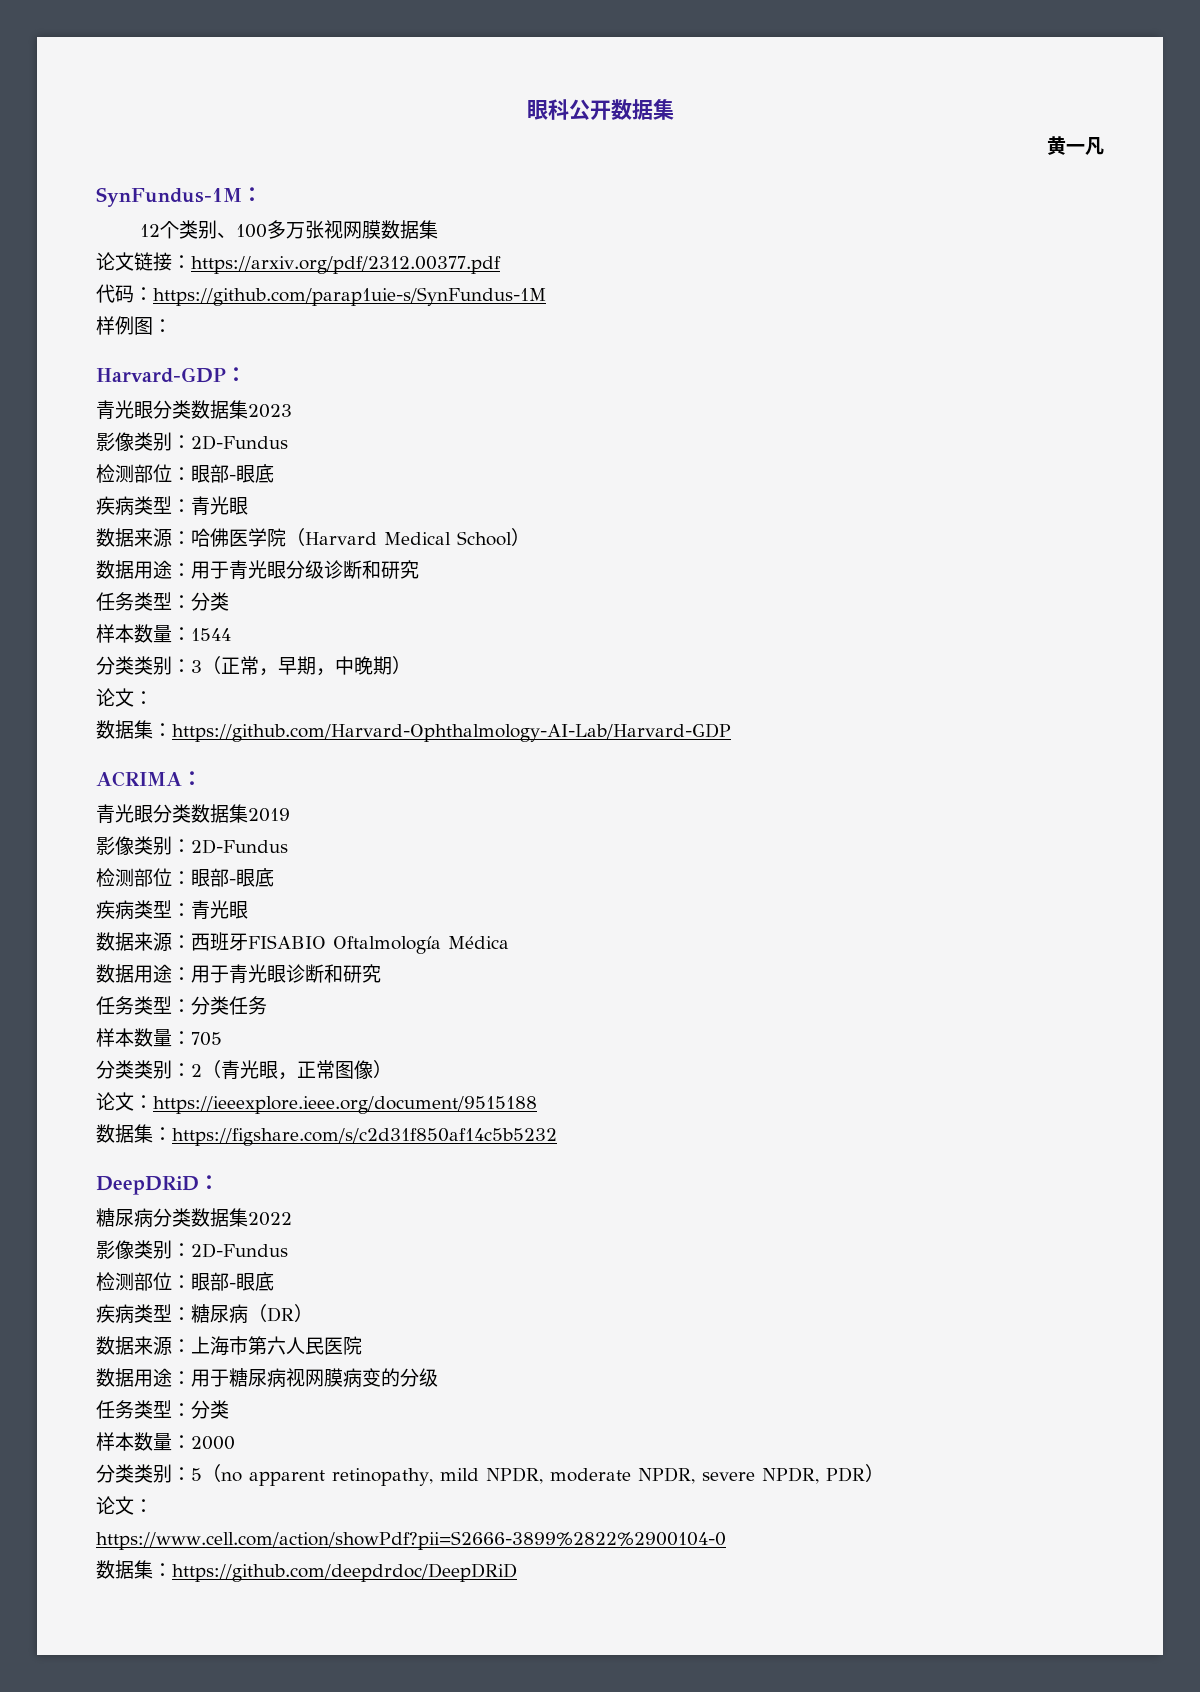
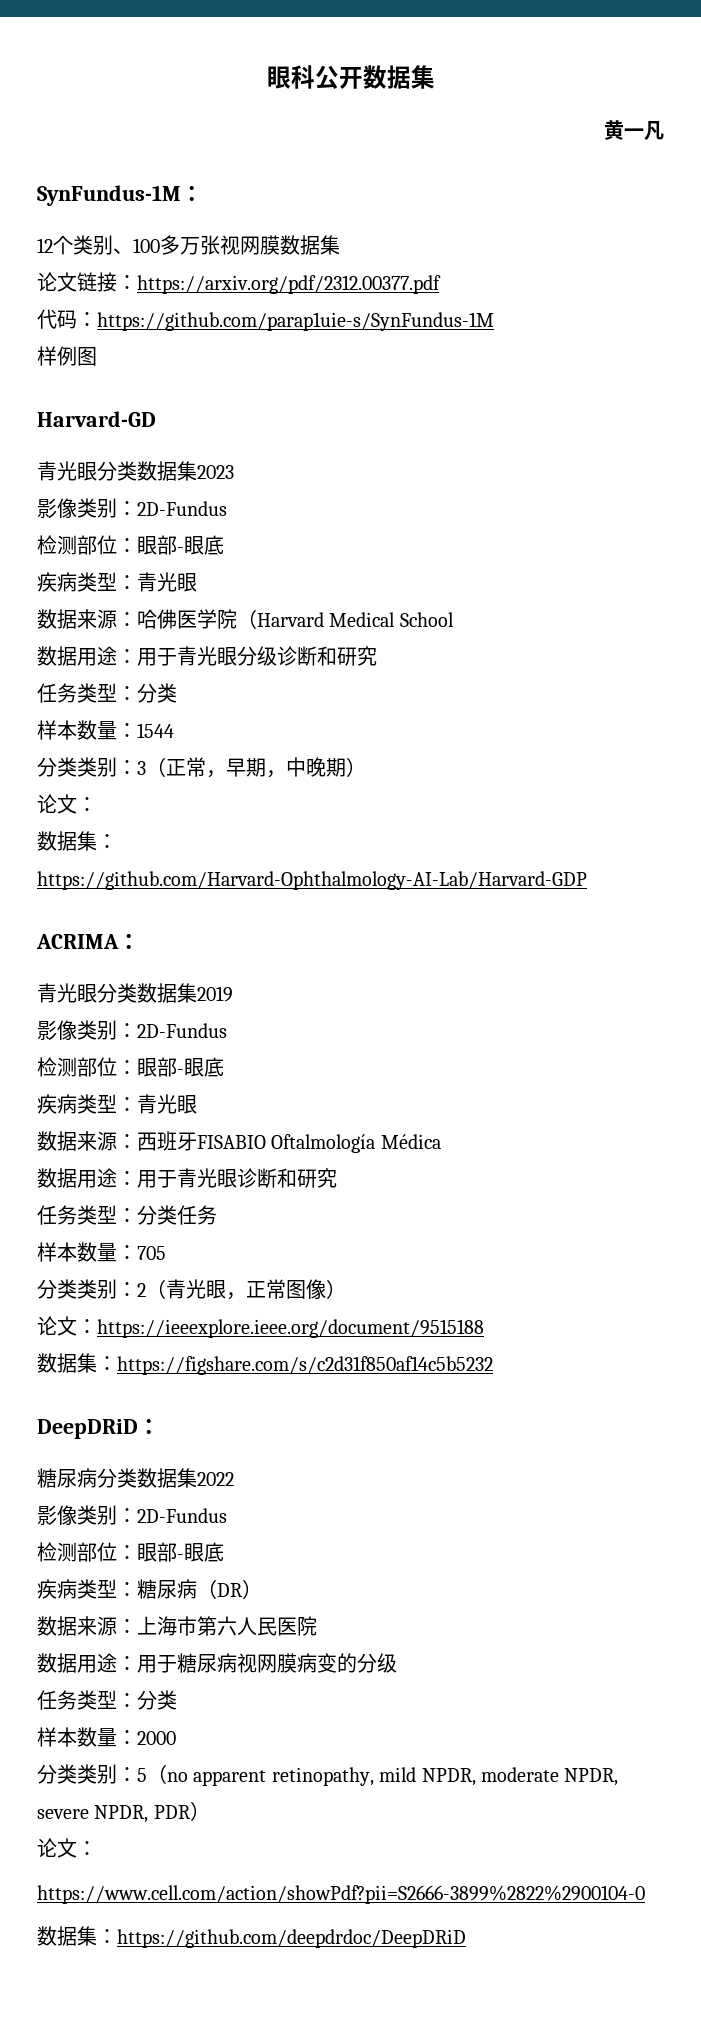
- 样例图：
- Harvard-GDP：
+ 样例图
+ Harvard-GD
- 数据来源：哈佛医学院（Harvard Medical School）
+ 数据来源：哈佛医学院（Harvard Medical School

